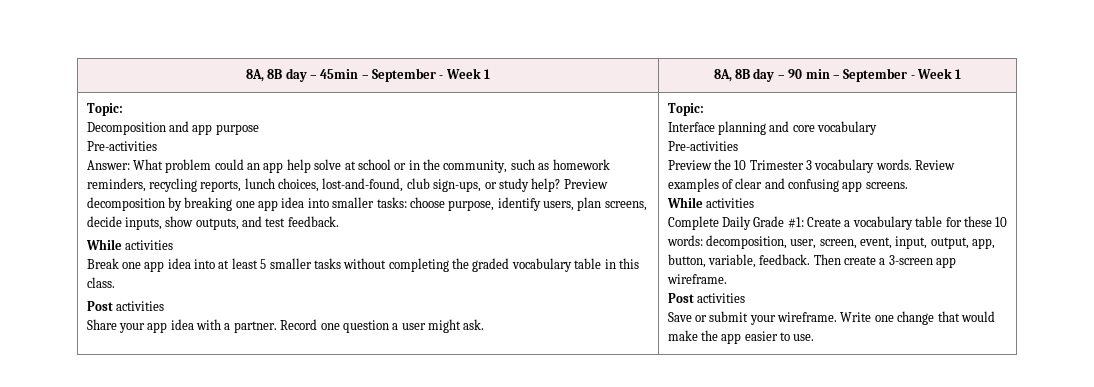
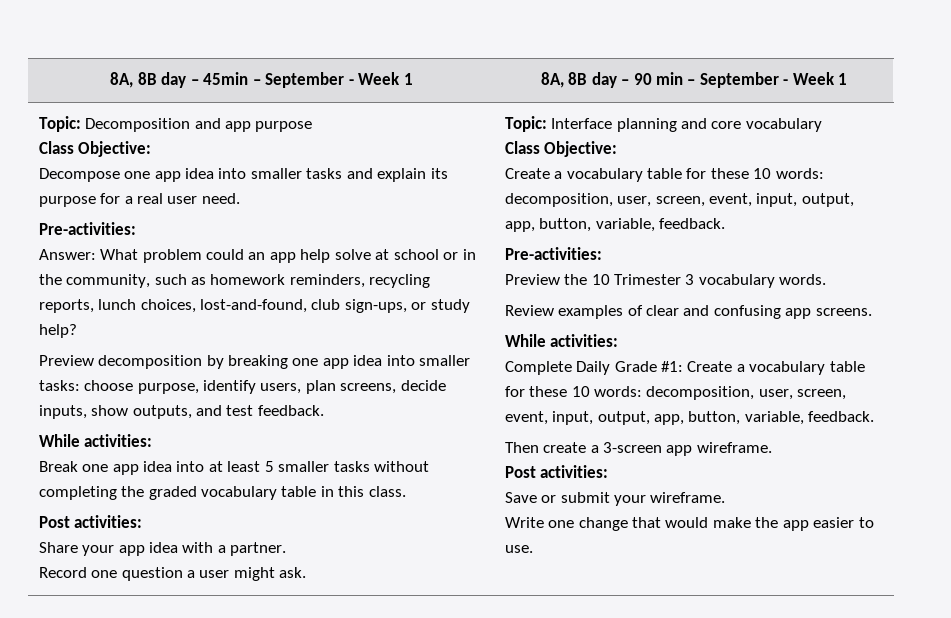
  8A, 8B day – 45min – September - Week 1 | 8A, 8B day – 90 min – September - Week 1
- Topic:
- Decomposition and app purpose
- Pre-activities
+ Topic: Decomposition and app purpose
+ Class Objective:
+ Decompose one app idea into smaller tasks and explain its purpose for a real user need.
+ Pre-activities:
- Answer: What problem could an app help solve at school or in the community, such as homework reminders, recycling reports, lunch choices, lost-and-found, club sign-ups, or study help? Preview decomposition by breaking one app idea into smaller tasks: choose purpose, identify users, plan screens, decide inputs, show outputs, and test feedback.
- While activities
+ Answer: What problem could an app help solve at school or in the community, such as homework reminders, recycling reports, lunch choices, lost-and-found, club sign-ups, or study help?
+ Preview decomposition by breaking one app idea into smaller tasks: choose purpose, identify users, plan screens, decide inputs, show outputs, and test feedback.
+ While activities:
  Break one app idea into at least 5 smaller tasks without completing the graded vocabulary table in this class.
- Post activities
+ Post activities:
- Share your app idea with a partner. Record one question a user might ask. | Topic:
- Interface planning and core vocabulary
- Pre-activities
+ Share your app idea with a partner.
+ Record one question a user might ask. | Topic: Interface planning and core vocabulary
+ Class Objective:
+ Create a vocabulary table for these 10 words: decomposition, user, screen, event, input, output, app, button, variable, feedback.
+ Pre-activities:
- Preview the 10 Trimester 3 vocabulary words. Review examples of clear and confusing app screens.
- While activities
+ Preview the 10 Trimester 3 vocabulary words.
+ Review examples of clear and confusing app screens.
+ While activities:
- Complete Daily Grade #1: Create a vocabulary table for these 10 words: decomposition, user, screen, event, input, output, app, button, variable, feedback. Then create a 3-screen app wireframe.
- Post activities
+ Complete Daily Grade #1: Create a vocabulary table for these 10 words: decomposition, user, screen, event, input, output, app, button, variable, feedback.
+ Then create a 3-screen app wireframe.
+ Post activities:
- Save or submit your wireframe. Write one change that would make the app easier to use.
+ Save or submit your wireframe.
+ Write one change that would make the app easier to use.

